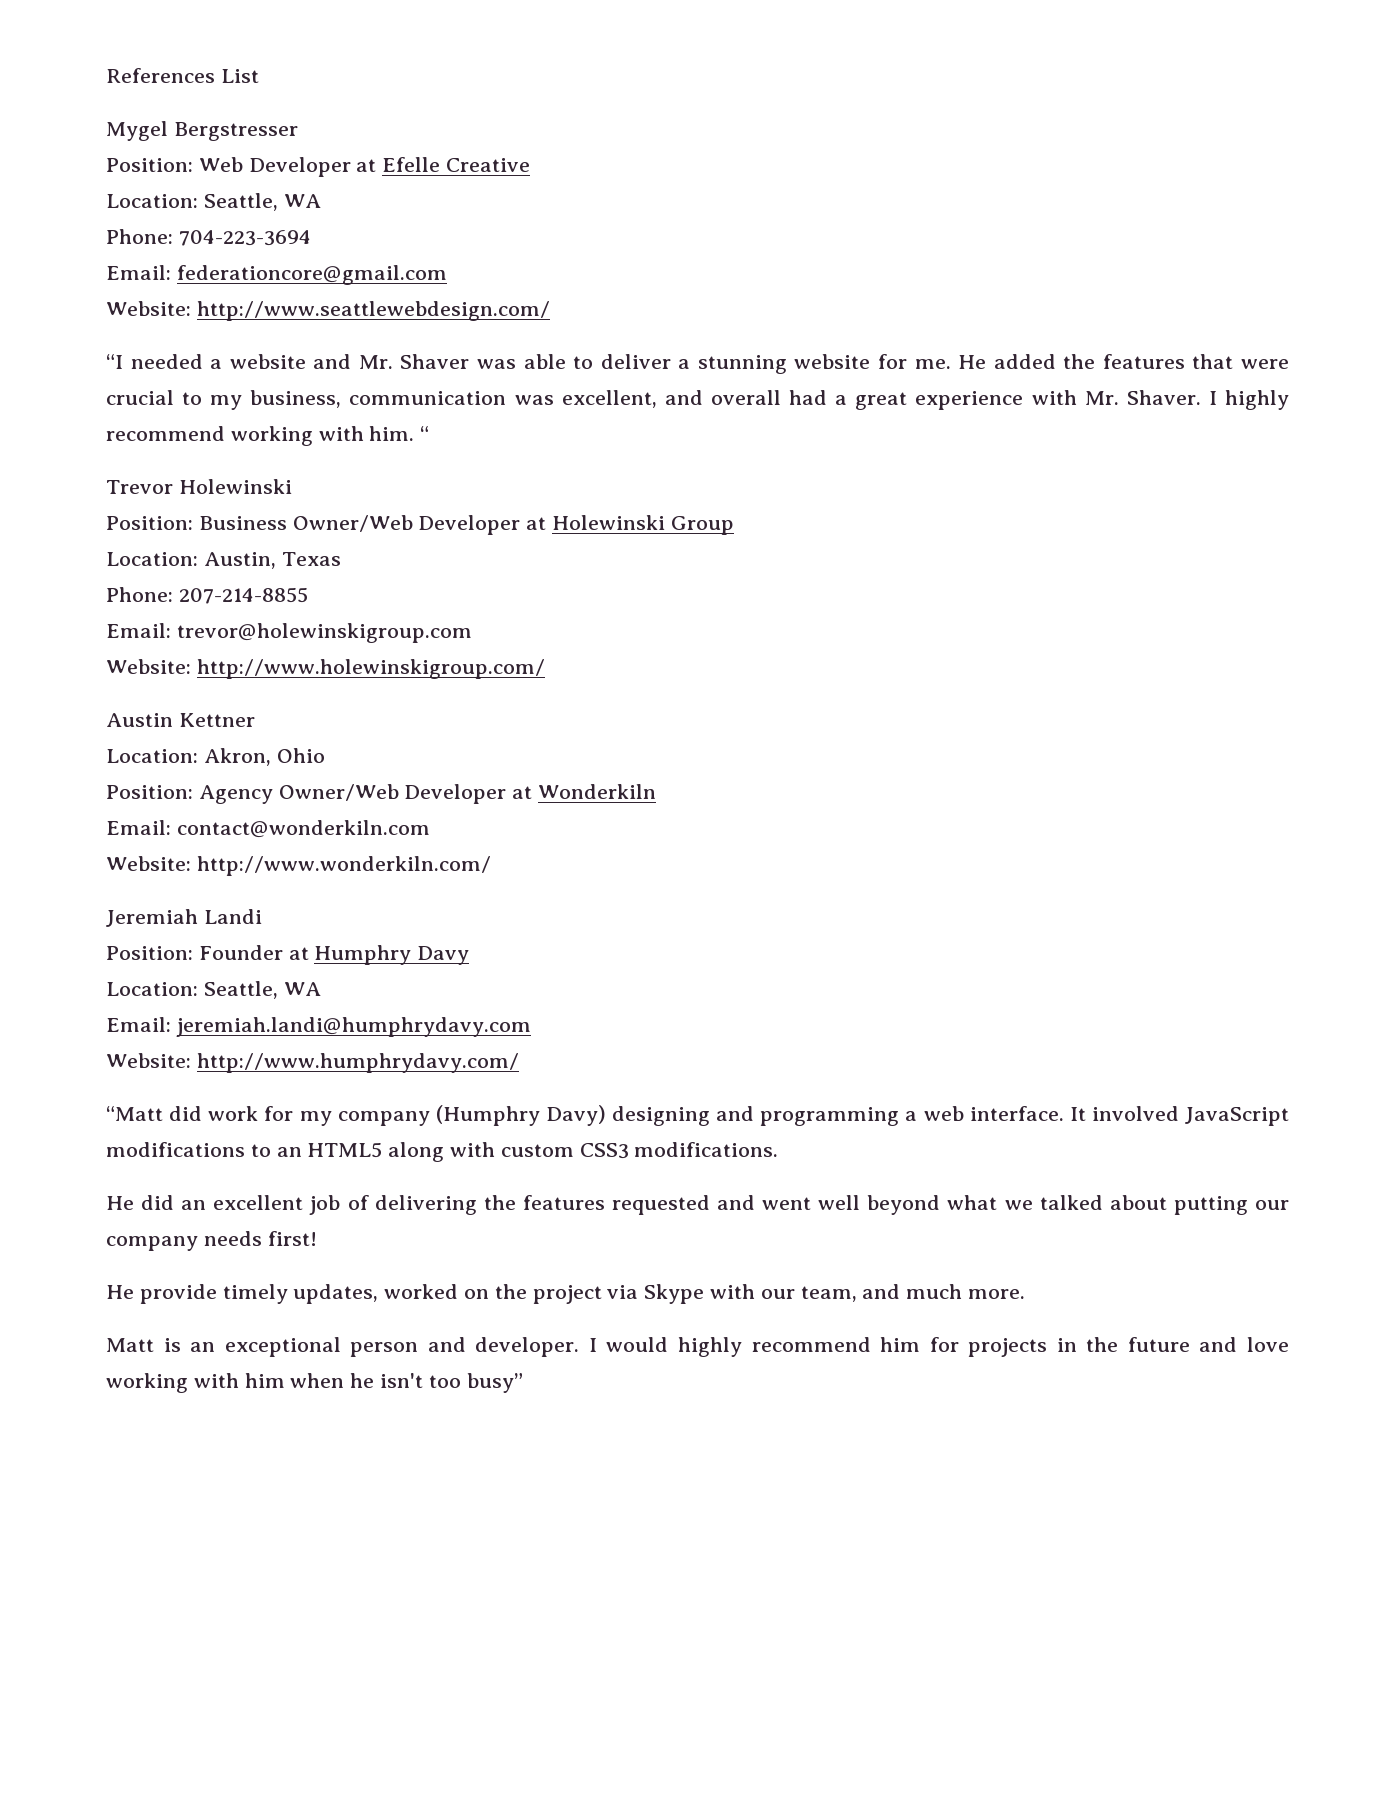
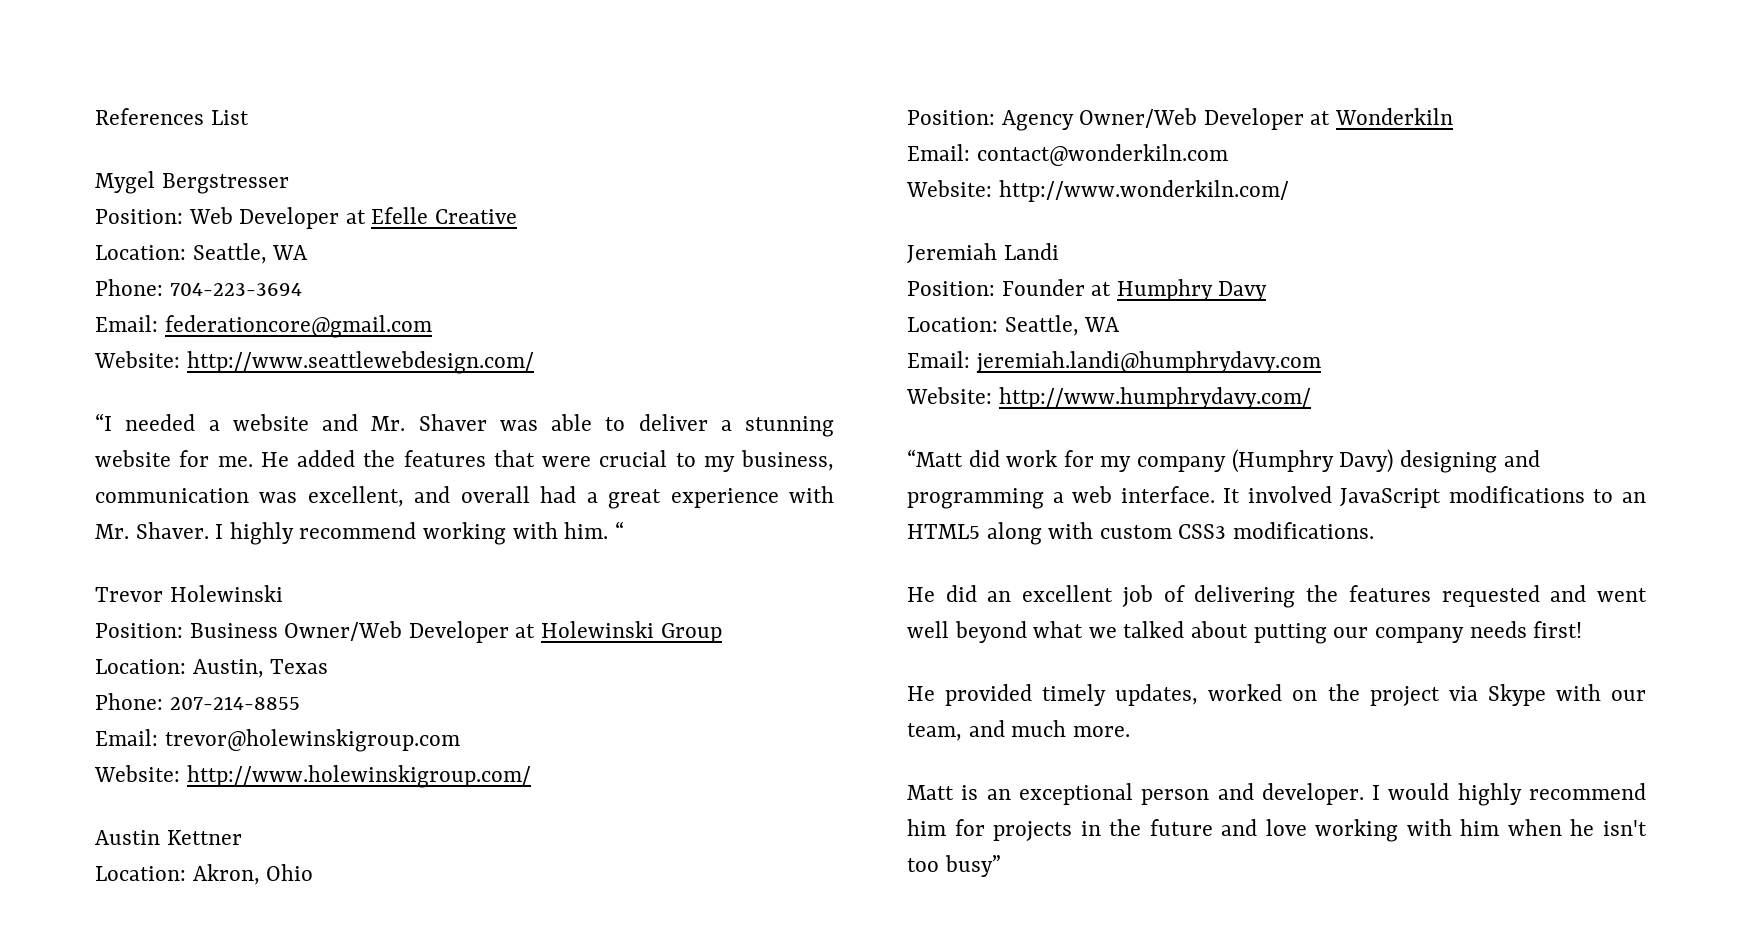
- He provide timely updates, worked on the project via Skype with our team, and much more.
+ He provided timely updates, worked on the project via Skype with our team, and much more.

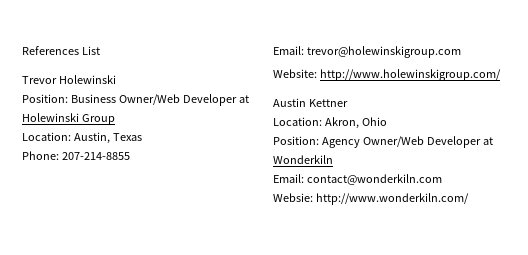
- Mygel Bergstresser
- Position: Web Developer at Efelle Creative
- Location: Seattle, WA
- Phone: 704-223-3694
- Email: federationcore@gmail.com
- Website: http://www.seattlewebdesign.com/
- “I needed a website and Mr. Shaver was able to deliver a stunning website for me. He added the features that were crucial to my business, communication was excellent, and overall had a great experience with Mr. Shaver. I highly recommend working with him. “
- Website: http://www.wonderkiln.com/
+ Websie: http://www.wonderkiln.com/
- Jeremiah Landi
- Position: Founder at Humphry Davy
- Location: Seattle, WA
- Email: jeremiah.landi@humphrydavy.com
- Website: http://www.humphrydavy.com/
- “Matt did work for my company (Humphry Davy) designing and programming a web interface. It involved JavaScript modifications to an HTML5 along with custom CSS3 modifications.
- He did an excellent job of delivering the features requested and went well beyond what we talked about putting our company needs first!
- He provided timely updates, worked on the project via Skype with our team, and much more.
- Matt is an exceptional person and developer. I would highly recommend him for projects in the future and love working with him when he isn't too busy”

